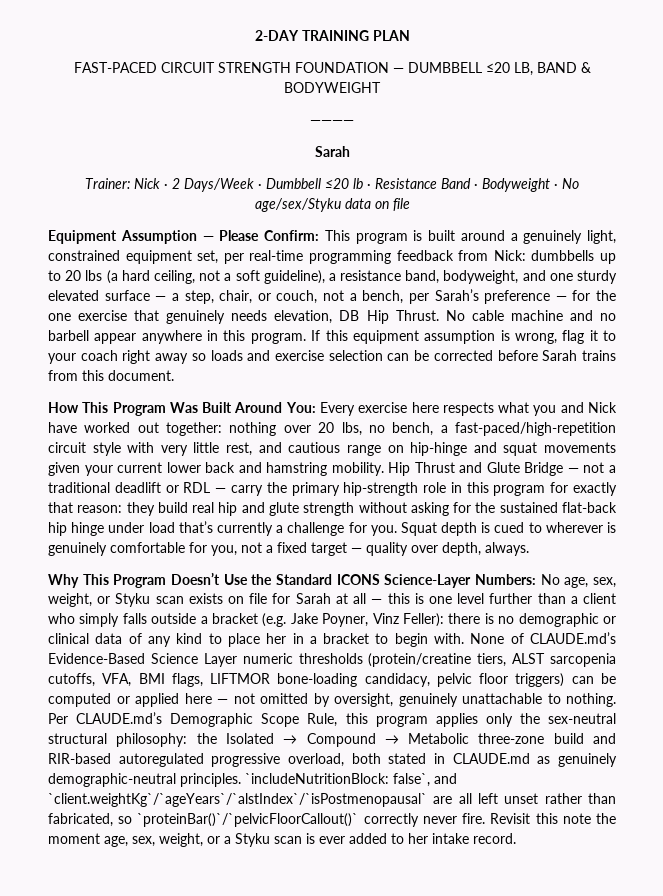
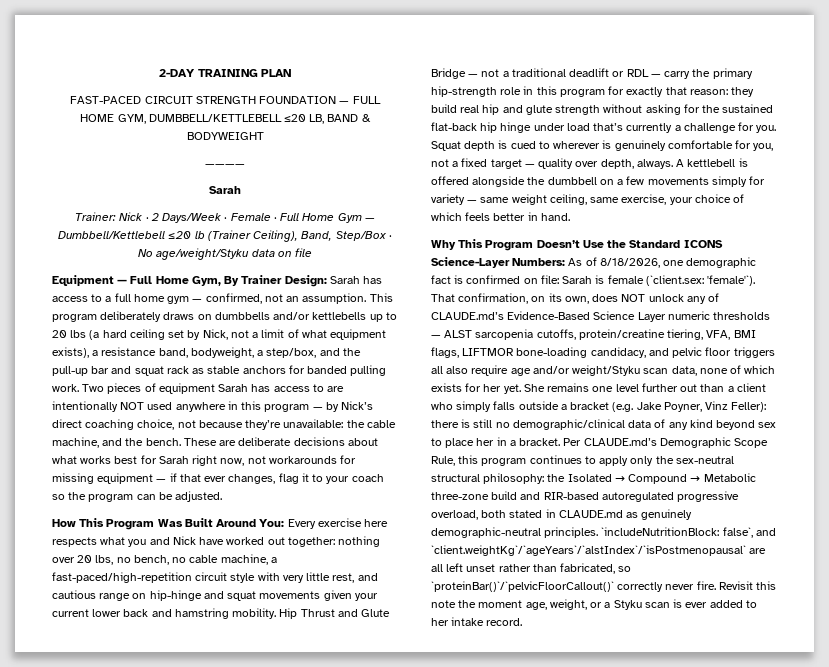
- FAST-PACED CIRCUIT STRENGTH FOUNDATION — DUMBBELL ≤20 LB, BAND & BODYWEIGHT
+ FAST-PACED CIRCUIT STRENGTH FOUNDATION — FULL HOME GYM, DUMBBELL/KETTLEBELL ≤20 LB, BAND & BODYWEIGHT
- Trainer: Nick · 2 Days/Week · Dumbbell ≤20 lb · Resistance Band · Bodyweight · No age/sex/Styku data on file
+ Trainer: Nick · 2 Days/Week · Female · Full Home Gym — Dumbbell/Kettlebell ≤20 lb (Trainer Ceiling), Band, Step/Box · No age/weight/Styku data on file
- Equipment Assumption — Please Confirm: This program is built around a genuinely light, constrained equipment set, per real-time programming feedback from Nick: dumbbells up to 20 lbs (a hard ceiling, not a soft guideline), a resistance band, bodyweight, and one sturdy elevated surface — a step, chair, or couch, not a bench, per Sarah’s preference — for the one exercise that genuinely needs elevation, DB Hip Thrust. No cable machine and no barbell appear anywhere in this program. If this equipment assumption is wrong, flag it to your coach right away so loads and exercise selection can be corrected before Sarah trains from this document.
+ Equipment — Full Home Gym, By Trainer Design: Sarah has access to a full home gym — confirmed, not an assumption. This program deliberately draws on dumbbells and/or kettlebells up to 20 lbs (a hard ceiling set by Nick, not a limit of what equipment exists), a resistance band, bodyweight, a step/box, and the pull-up bar and squat rack as stable anchors for banded pulling work. Two pieces of equipment Sarah has access to are intentionally NOT used anywhere in this program — by Nick’s direct coaching choice, not because they’re unavailable: the cable machine, and the bench. These are deliberate decisions about what works best for Sarah right now, not workarounds for missing equipment — if that ever changes, flag it to your coach so the program can be adjusted.
- How This Program Was Built Around You: Every exercise here respects what you and Nick have worked out together: nothing over 20 lbs, no bench, a fast-paced/high-repetition circuit style with very little rest, and cautious range on hip-hinge and squat movements given your current lower back and hamstring mobility.
+ How This Program Was Built Around You: Every exercise here respects what you and Nick have worked out together: nothing over 20 lbs, no bench, no cable machine, a fast-paced/high-repetition circuit style with very little rest, and cautious range on hip-hinge and squat movements given your current lower back and hamstring mobility.
+ A kettlebell is offered alongside the dumbbell on a few movements simply for variety — same weight ceiling, same exercise, your choice of which feels better in hand.
- Why This Program Doesn’t Use the Standard ICONS Science-Layer Numbers: No age, sex, weight, or Styku scan exists on file for Sarah at all — this is one level further than a client who simply falls outside a bracket (e.g. Jake Poyner, Vinz Feller): there is no demographic or clinical data of any kind to place her in a bracket to begin with. None of CLAUDE.md’s Evidence-Based Science Layer numeric thresholds (protein/creatine tiers, ALST sarcopenia cutoffs, VFA, BMI flags, LIFTMOR bone-loading candidacy, pelvic floor triggers) can be computed or applied here — not omitted by oversight, genuinely unattachable to nothing.
+ Why This Program Doesn’t Use the Standard ICONS Science-Layer Numbers: As of 8/18/2026, one demographic fact is confirmed on file: Sarah is female (`client.sex: 'female'`). That confirmation, on its own, does NOT unlock any of CLAUDE.md’s Evidence-Based Science Layer numeric thresholds — ALST sarcopenia cutoffs, protein/creatine tiering, VFA, BMI flags, LIFTMOR bone-loading candidacy, and pelvic floor triggers all also require age and/or weight/Styku scan data, none of which exists for her yet. She remains one level further out than a client who simply falls outside a bracket (e.g. Jake Poyner, Vinz Feller): there is still no demographic/clinical data of any kind beyond sex to place her in a bracket.
- Per CLAUDE.md’s Demographic Scope Rule, this program applies only the sex-neutral structural philosophy: the Isolated → Compound → Metabolic three-zone build and RIR-based autoregulated progressive overload, both stated in CLAUDE.md as genuinely demographic-neutral principles.
+ Per CLAUDE.md’s Demographic Scope Rule, this program continues to apply only the sex-neutral structural philosophy: the Isolated → Compound → Metabolic three-zone build and RIR-based autoregulated progressive overload, both stated in CLAUDE.md as genuinely demographic-neutral principles.
- Revisit this note the moment age, sex, weight, or a Styku scan is ever added to her intake record.
+ Revisit this note the moment age, weight, or a Styku scan is ever added to her intake record.

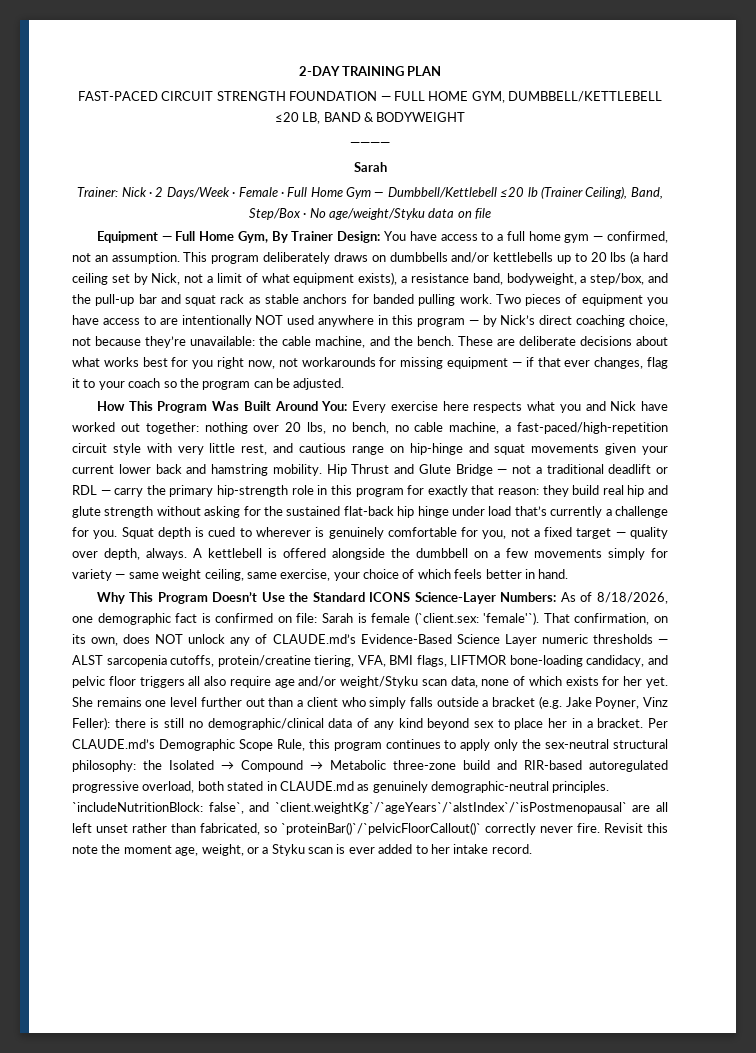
- Equipment — Full Home Gym, By Trainer Design: Sarah has access to a full home gym — confirmed, not an assumption.
+ Equipment — Full Home Gym, By Trainer Design: You have access to a full home gym — confirmed, not an assumption.
- Two pieces of equipment Sarah has access to are intentionally NOT used anywhere in this program — by Nick’s direct coaching choice, not because they’re unavailable: the cable machine, and the bench.
+ Two pieces of equipment you have access to are intentionally NOT used anywhere in this program — by Nick’s direct coaching choice, not because they’re unavailable: the cable machine, and the bench.
- These are deliberate decisions about what works best for Sarah right now, not workarounds for missing equipment — if that ever changes, flag it to your coach so the program can be adjusted.
+ These are deliberate decisions about what works best for you right now, not workarounds for missing equipment — if that ever changes, flag it to your coach so the program can be adjusted.

